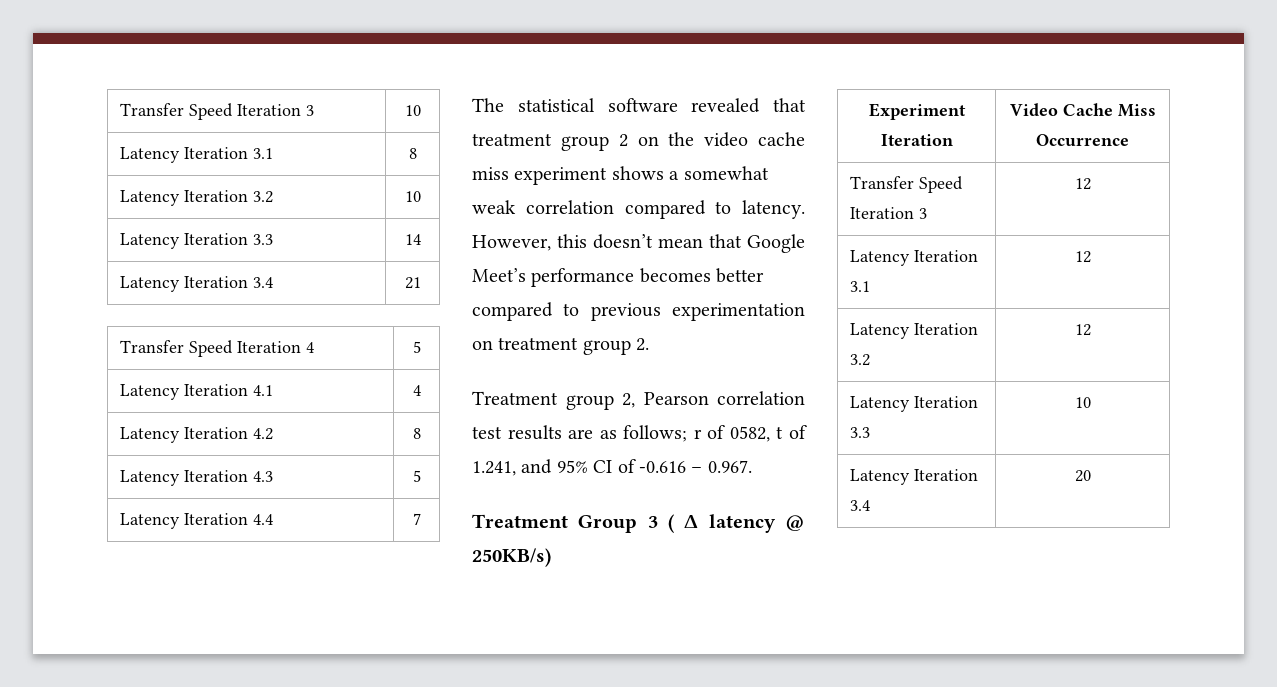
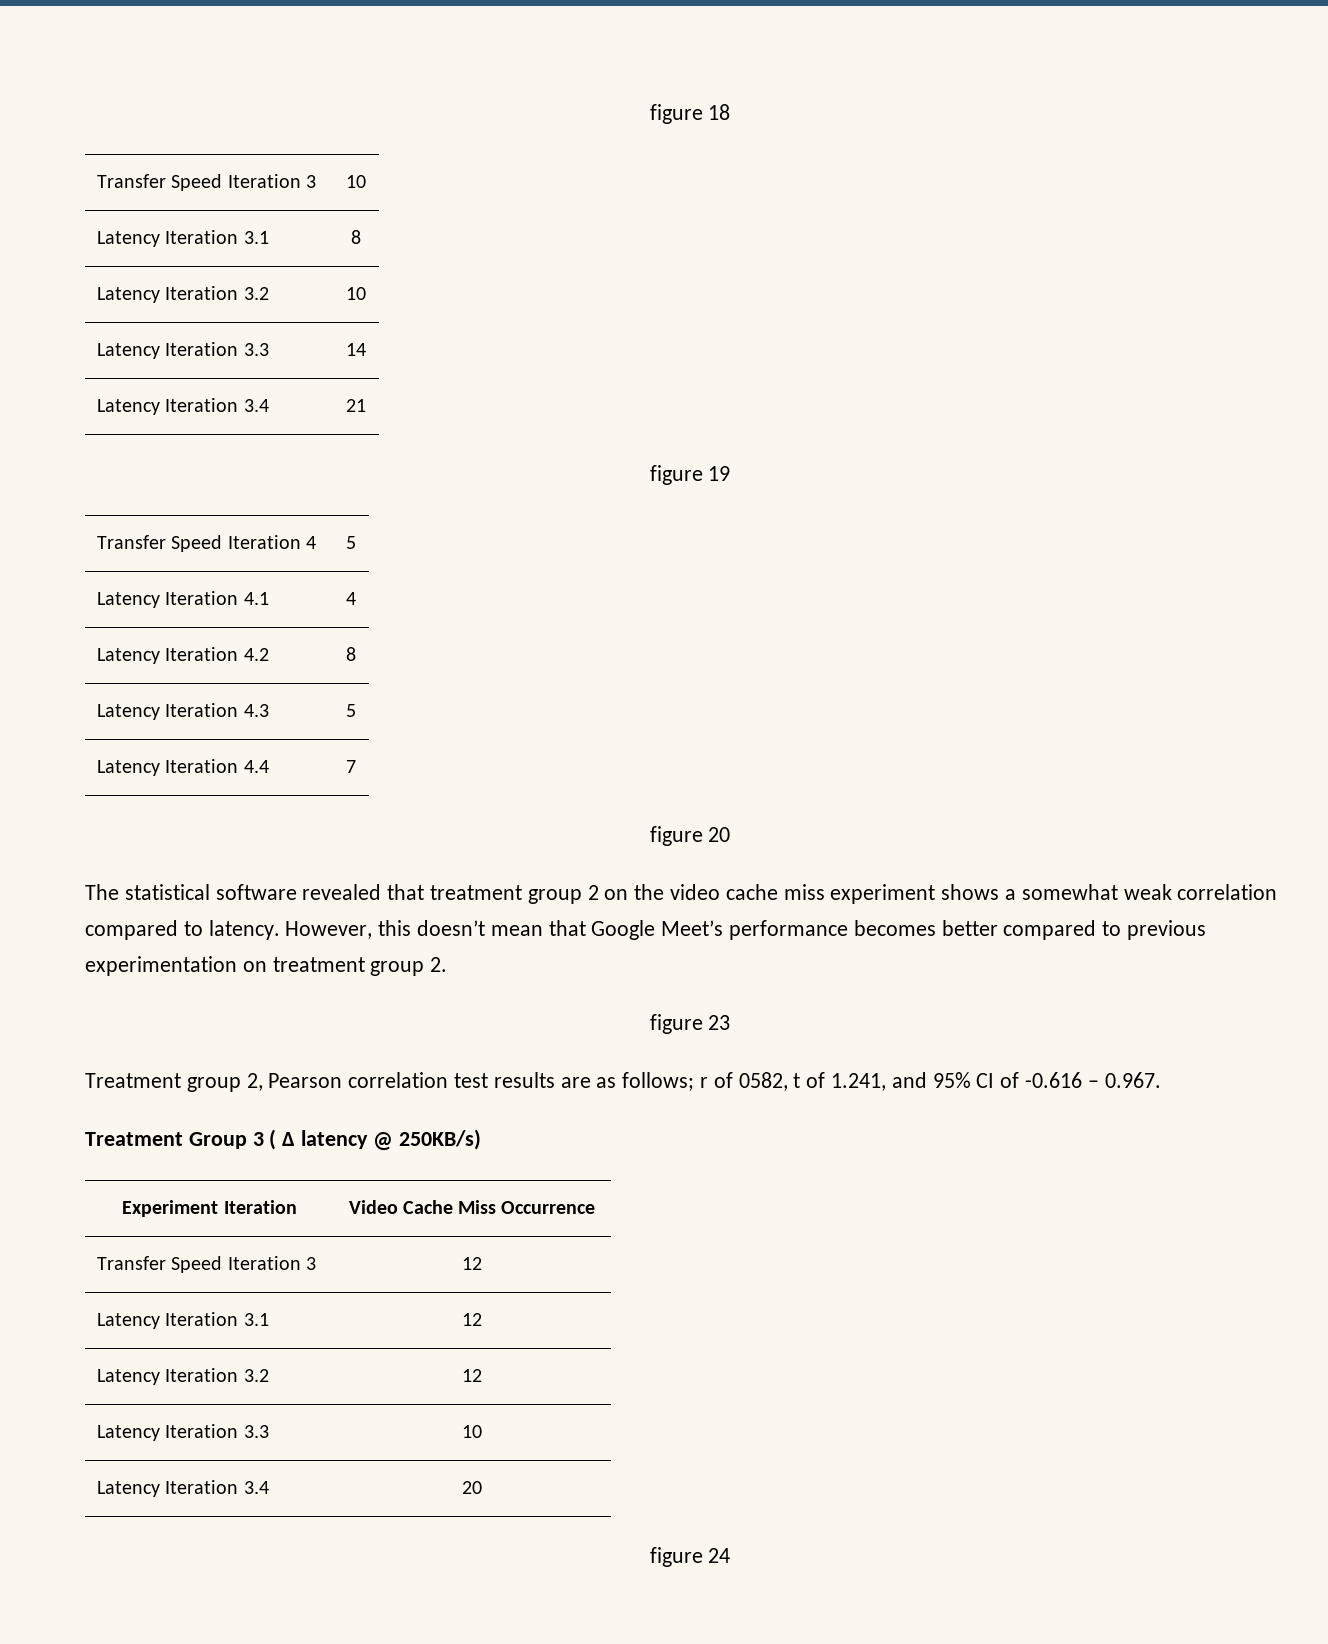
+ figure 18
+ figure 19
+ figure 20
+ figure 23
+ figure 24

